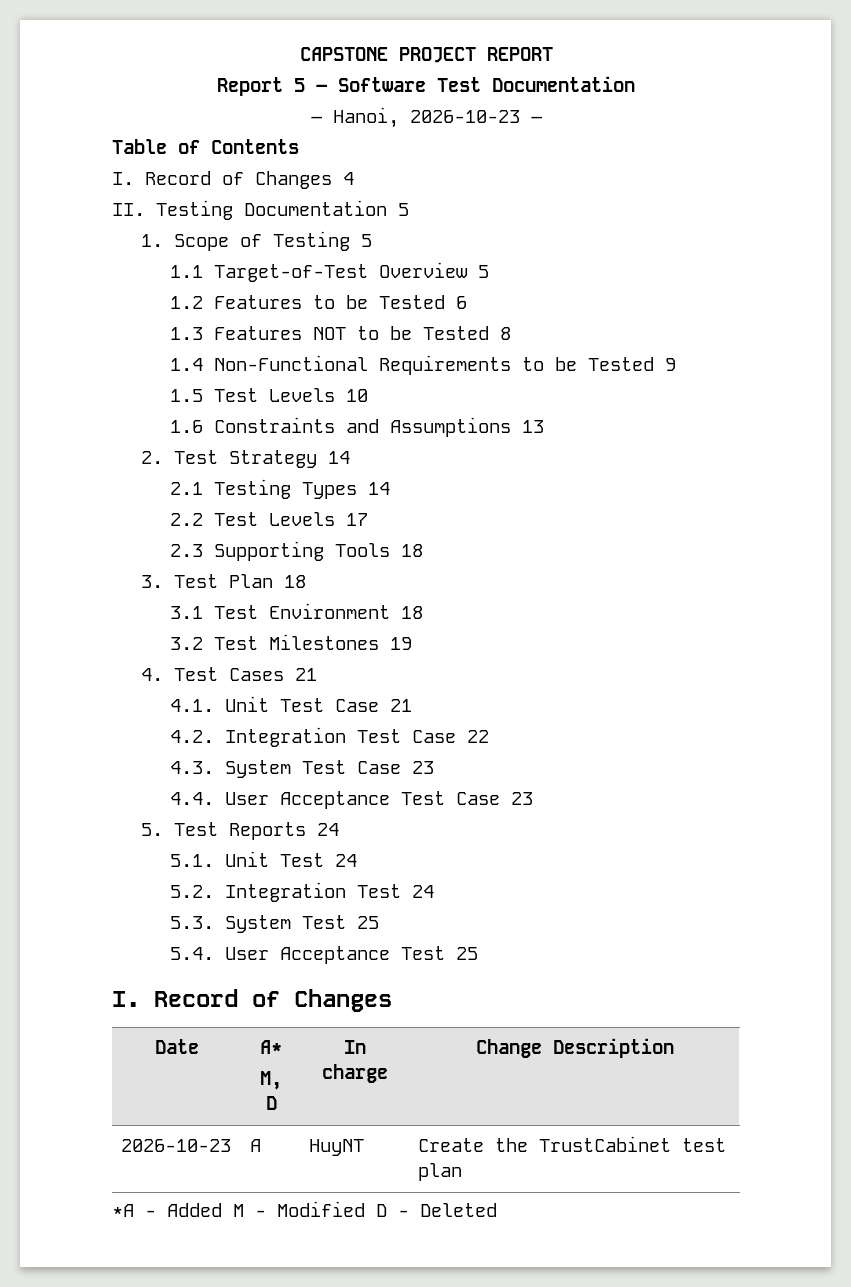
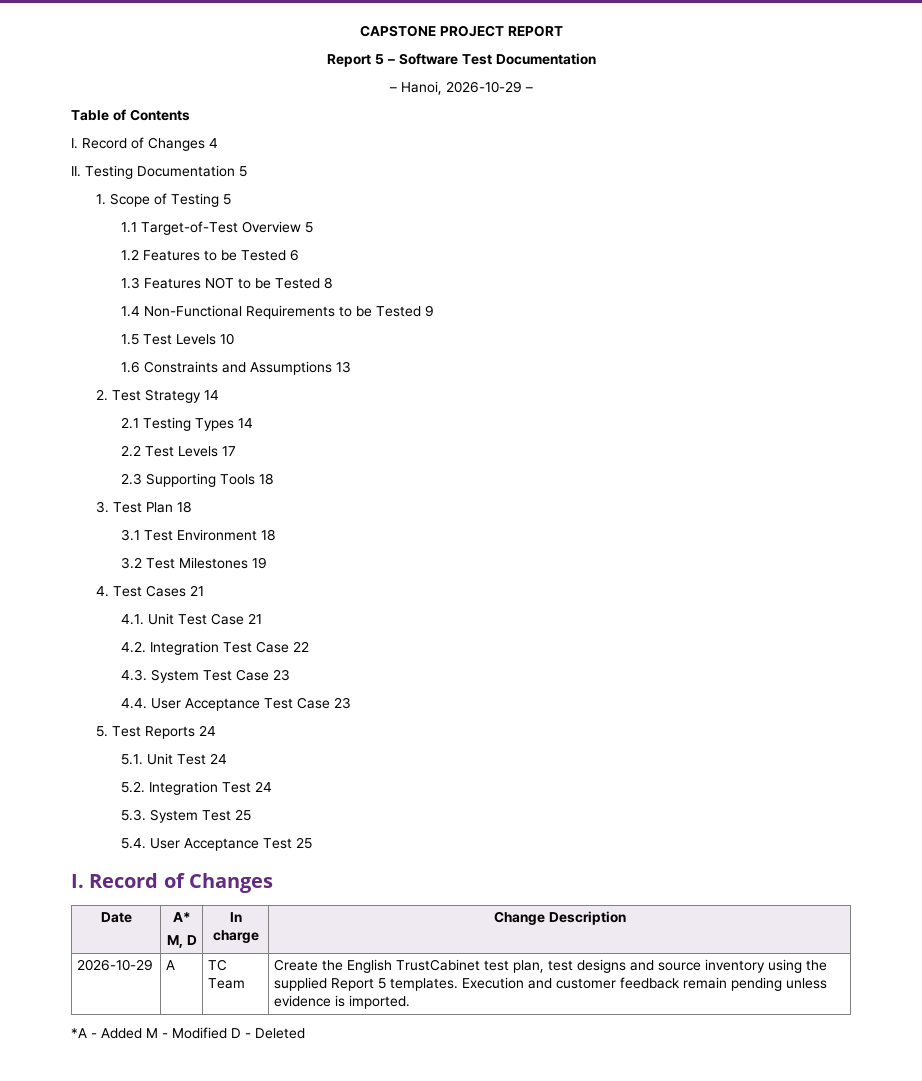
- – Hanoi, 2026-10-23 –
+ – Hanoi, 2026-10-29 –
- 2026-10-23 | A | HuyNT | Create the TrustCabinet test plan
+ 2026-10-29 | A | TC Team | Create the English TrustCabinet test plan, test designs and source inventory using the supplied Report 5 templates. Execution and customer feedback remain pending unless evidence is imported.

